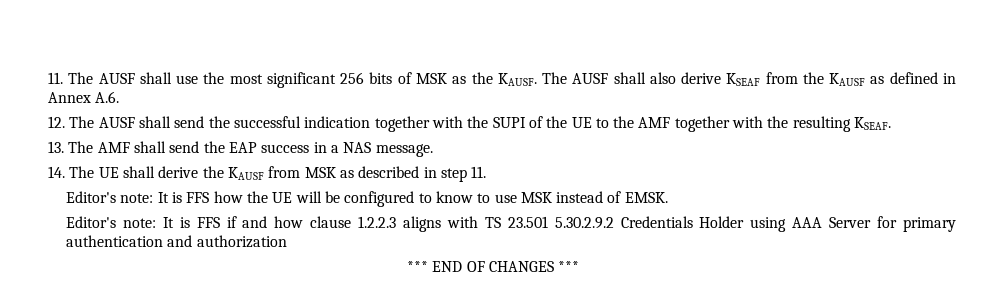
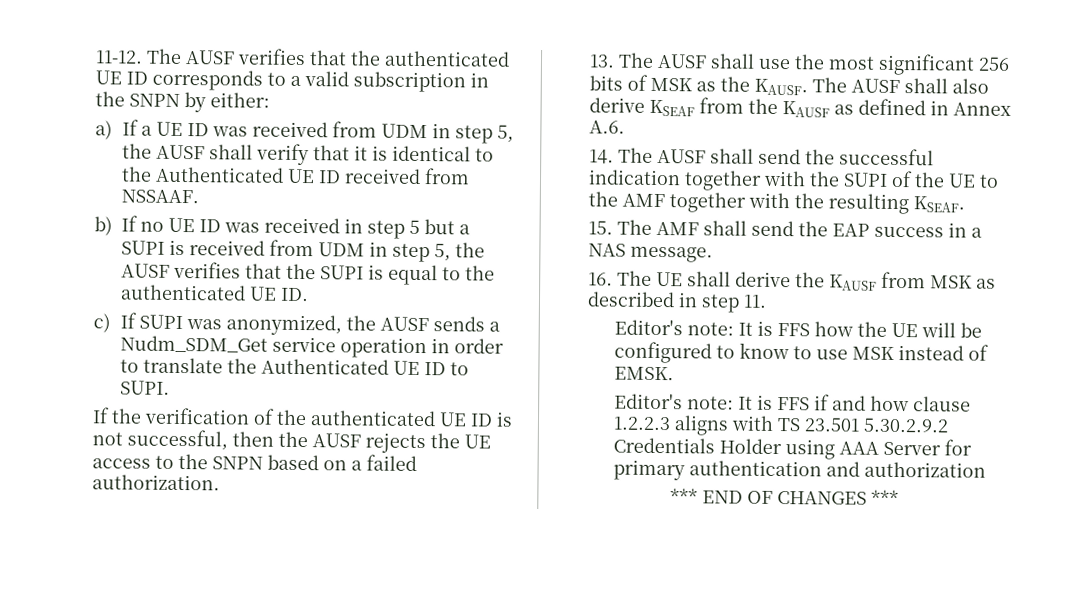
- 11. The AUSF shall use the most significant 256 bits of MSK as the KAUSF.
+ 11-12. The AUSF verifies that the authenticated UE ID corresponds to a valid subscription in the SNPN by either:
+ a) If a UE ID was received from UDM in step 5, the AUSF shall verify that it is identical to the Authenticated UE ID received from NSSAAF.
+ b) If no UE ID was received in step 5 but a SUPI is received from UDM in step 5, the AUSF verifies that the SUPI is equal to the authenticated UE ID.
+ c) If SUPI was anonymized, the AUSF sends a Nudm_SDM_Get service operation in order to translate the Authenticated UE ID to SUPI.
+ If the verification of the authenticated UE ID is not successful, then the AUSF rejects the UE access to the SNPN based on a failed authorization.
+ 13. The AUSF shall use the most significant 256 bits of MSK as the KAUSF.
- 12. The AUSF shall send the successful indication together with the SUPI of the UE to the AMF together with the resulting KSEAF.
+ 14. The AUSF shall send the successful indication together with the SUPI of the UE to the AMF together with the resulting KSEAF.
- 13. The AMF shall send the EAP success in a NAS message.
+ 15. The AMF shall send the EAP success in a NAS message.
- 14. The UE shall derive the KAUSF from MSK as described in step 11.
+ 16. The UE shall derive the KAUSF from MSK as described in step 11.

